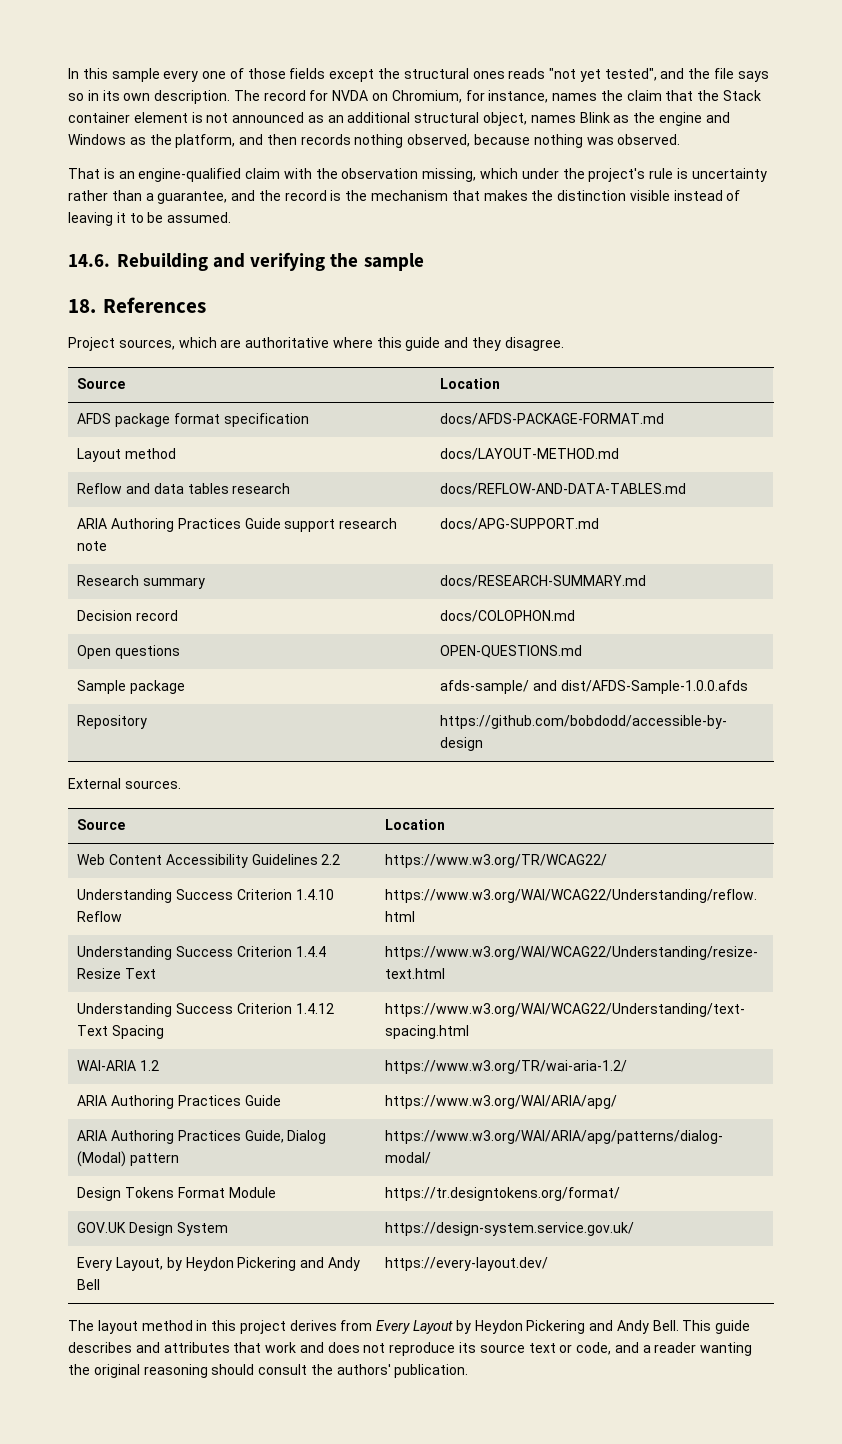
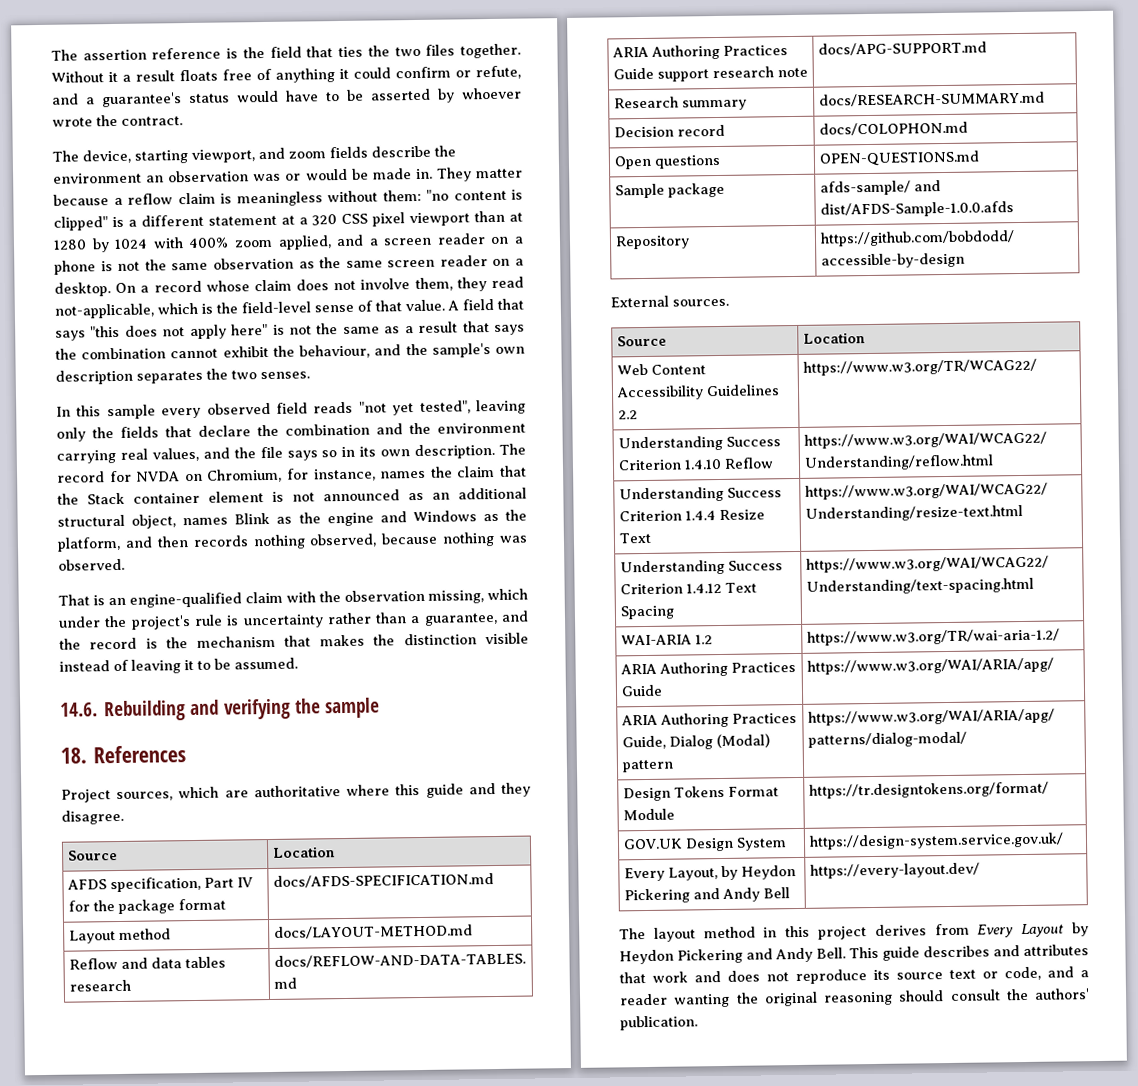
- In this sample every one of those fields except the structural ones reads "not yet tested", and the file says so in its own description.
+ The assertion reference is the field that ties the two files together. Without it a result floats free of anything it could confirm or refute, and a guarantee's status would have to be asserted by whoever wrote the contract.
+ The device, starting viewport, and zoom fields describe the environment an observation was or would be made in. They matter because a reflow claim is meaningless without them: "no content is clipped" is a different statement at a 320 CSS pixel viewport than at 1280 by 1024 with 400% zoom applied, and a screen reader on a phone is not the same observation as the same screen reader on a desktop. On a record whose claim does not involve them, they read not-applicable, which is the field-level sense of that value. A field that says "this does not apply here" is not the same as a result that says the combination cannot exhibit the behaviour, and the sample's own description separates the two senses.
+ In this sample every observed field reads "not yet tested", leaving only the fields that declare the combination and the environment carrying real values, and the file says so in its own description.
- AFDS package format specification | docs/AFDS-PACKAGE-FORMAT.md
+ AFDS specification, Part IV for the package format | docs/AFDS-SPECIFICATION.md

